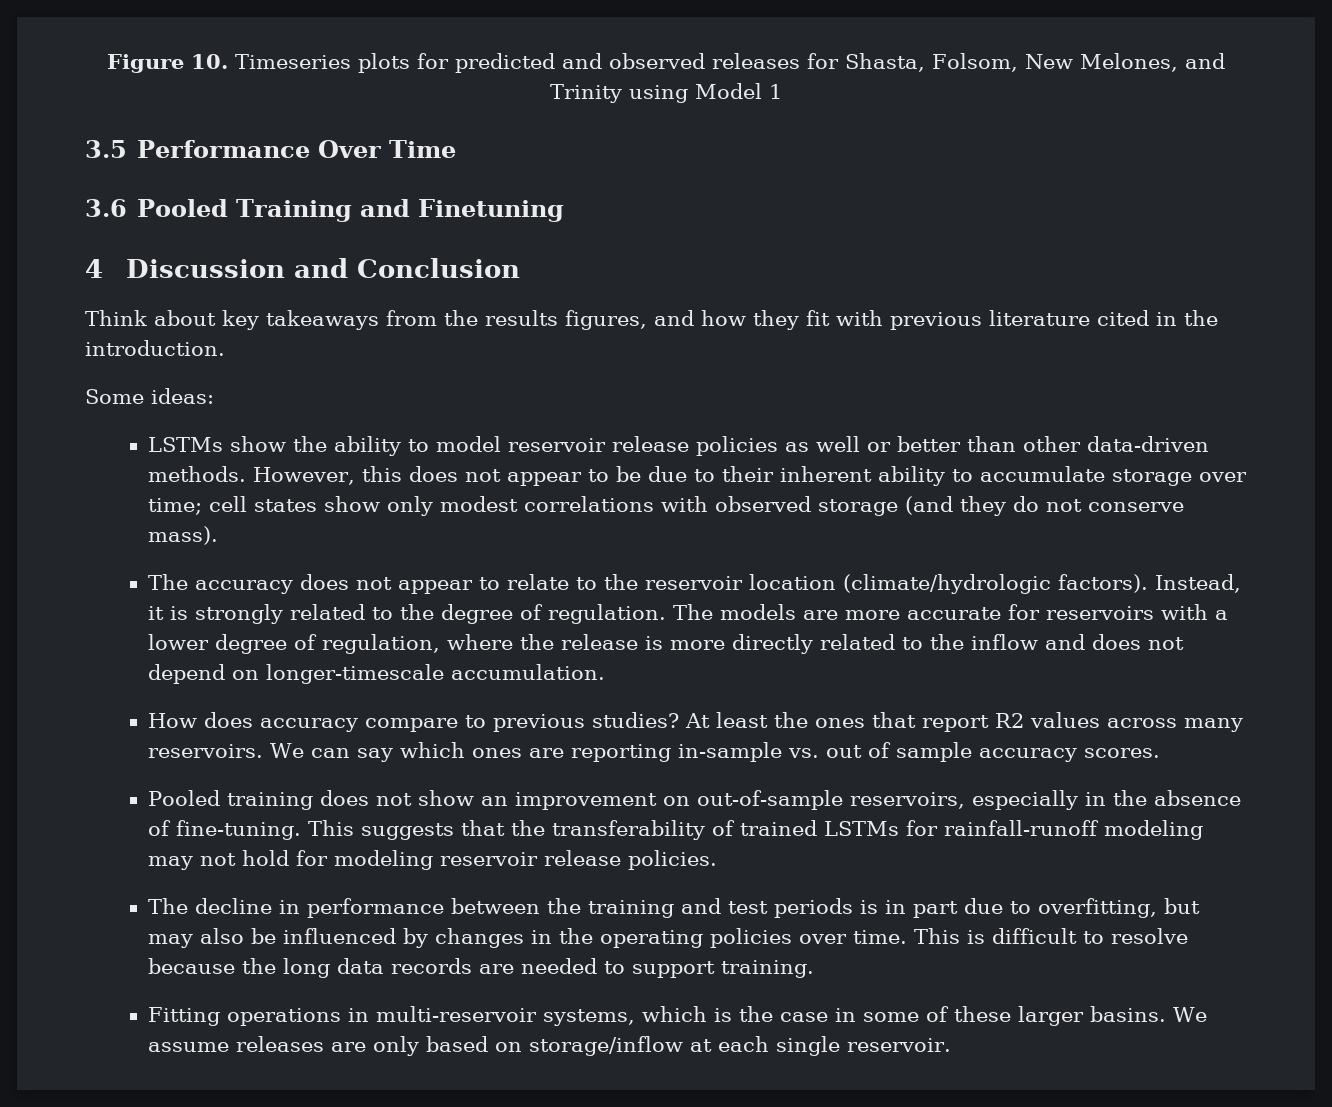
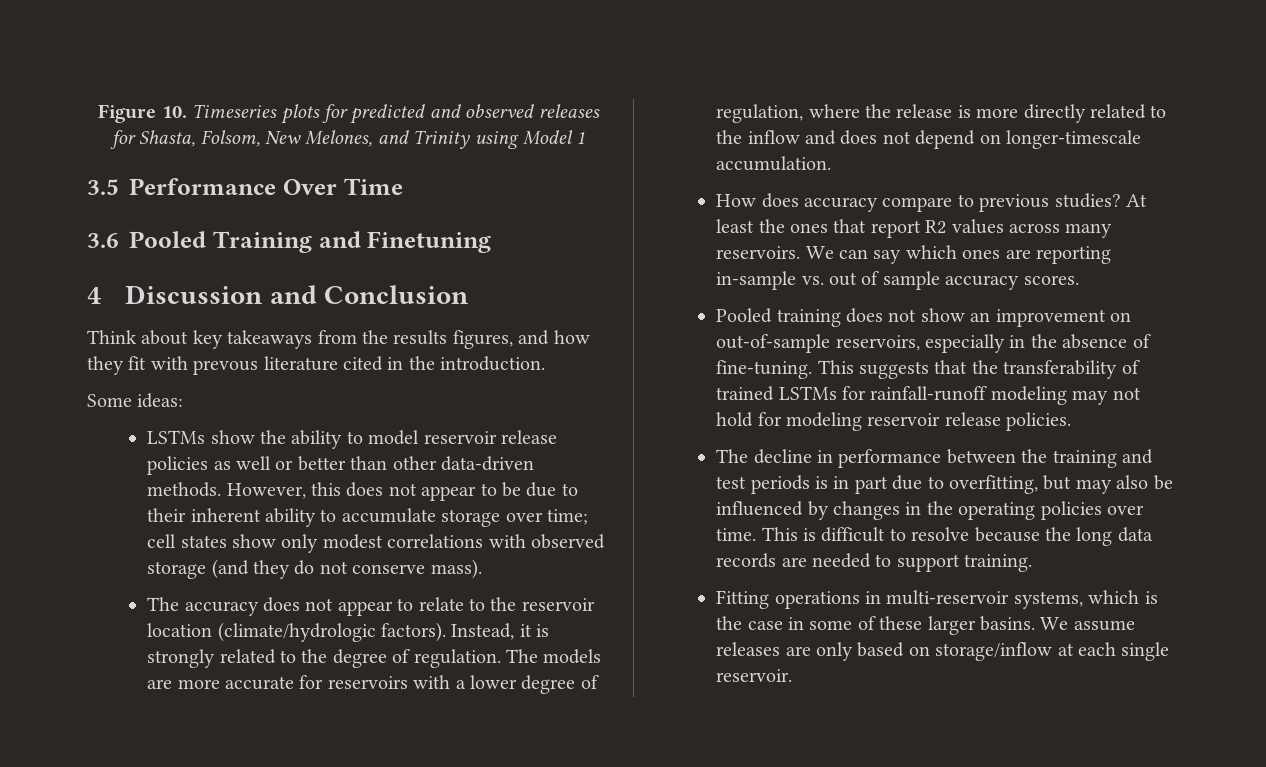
- Think about key takeaways from the results figures, and how they fit with previous literature cited in the introduction.
+ Think about key takeaways from the results figures, and how they fit with prevous literature cited in the introduction.

